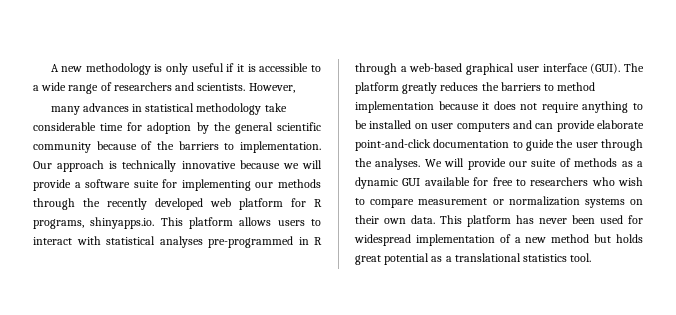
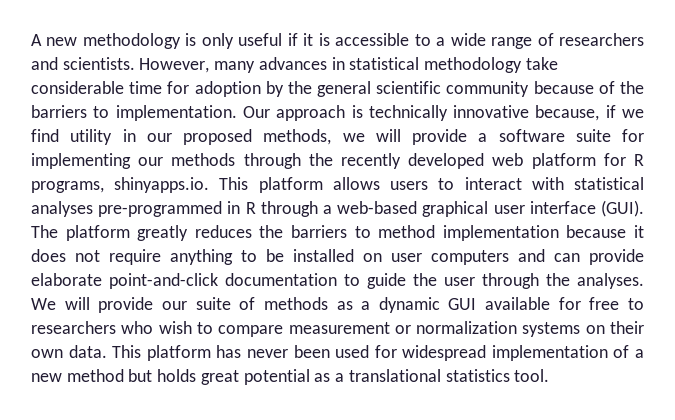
- However,
- many advances in statistical methodology take considerable time for adoption by the general scientific community because of the barriers to implementation.
+ However, many advances in statistical methodology take considerable time for adoption by the general scientific community because of the barriers to implementation.
- Our approach is technically innovative because we will provide a software suite for implementing our methods through the recently developed web platform for R programs, shinyapps.io. This platform allows users to interact with statistical analyses pre-programmed in R through a web-based graphical user interface (GUI).
+ Our approach is technically innovative because, if we find utility in our proposed methods, we will provide a software suite for implementing our methods through the recently developed web platform for R programs, shinyapps.io. This platform allows users to interact with statistical analyses pre-programmed in R through a web-based graphical user interface (GUI).

